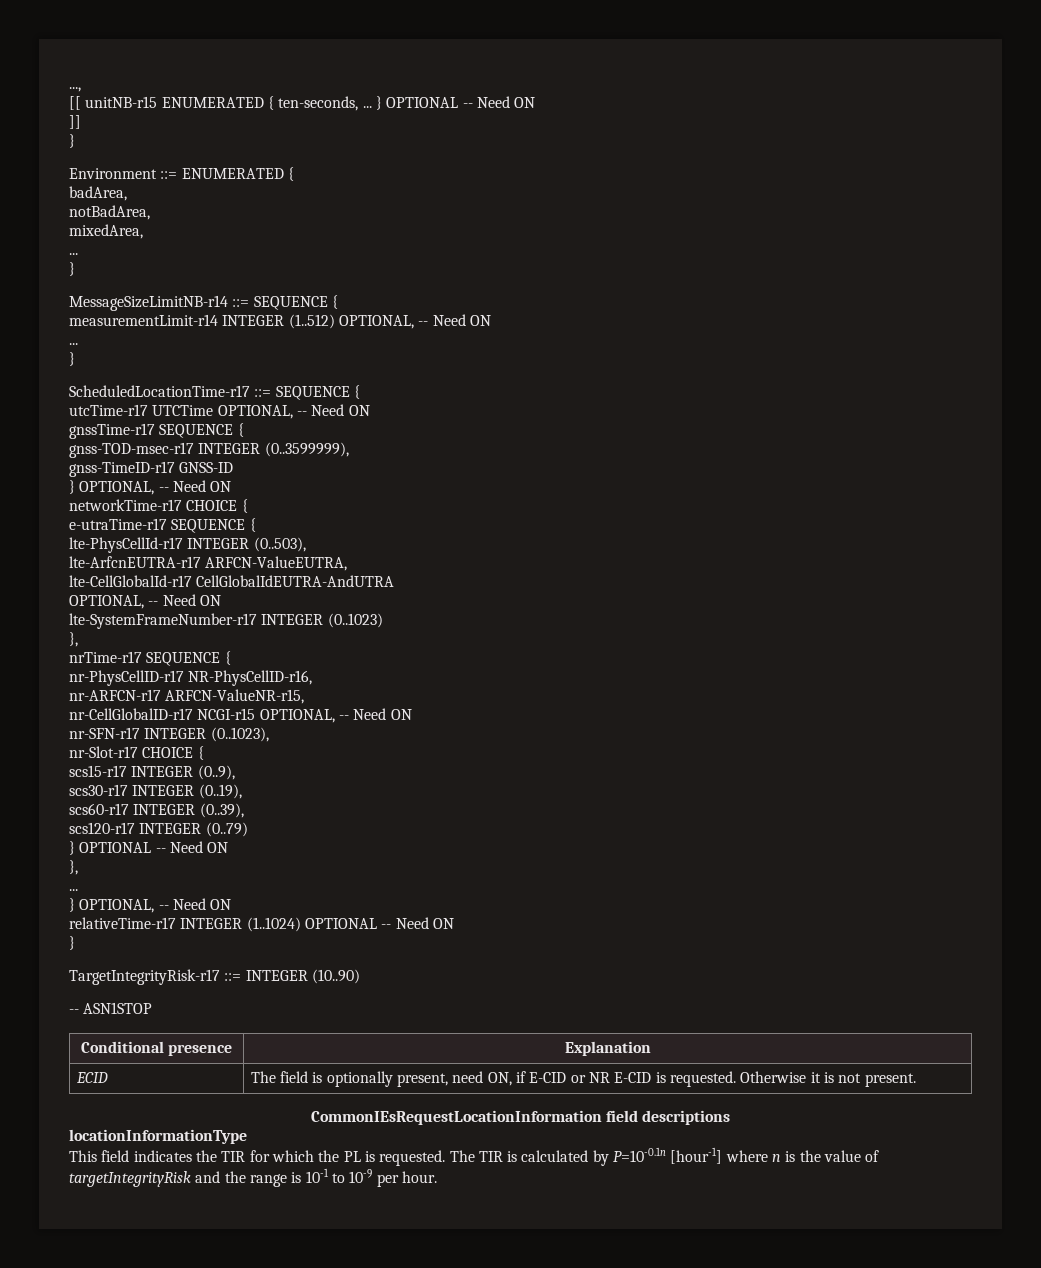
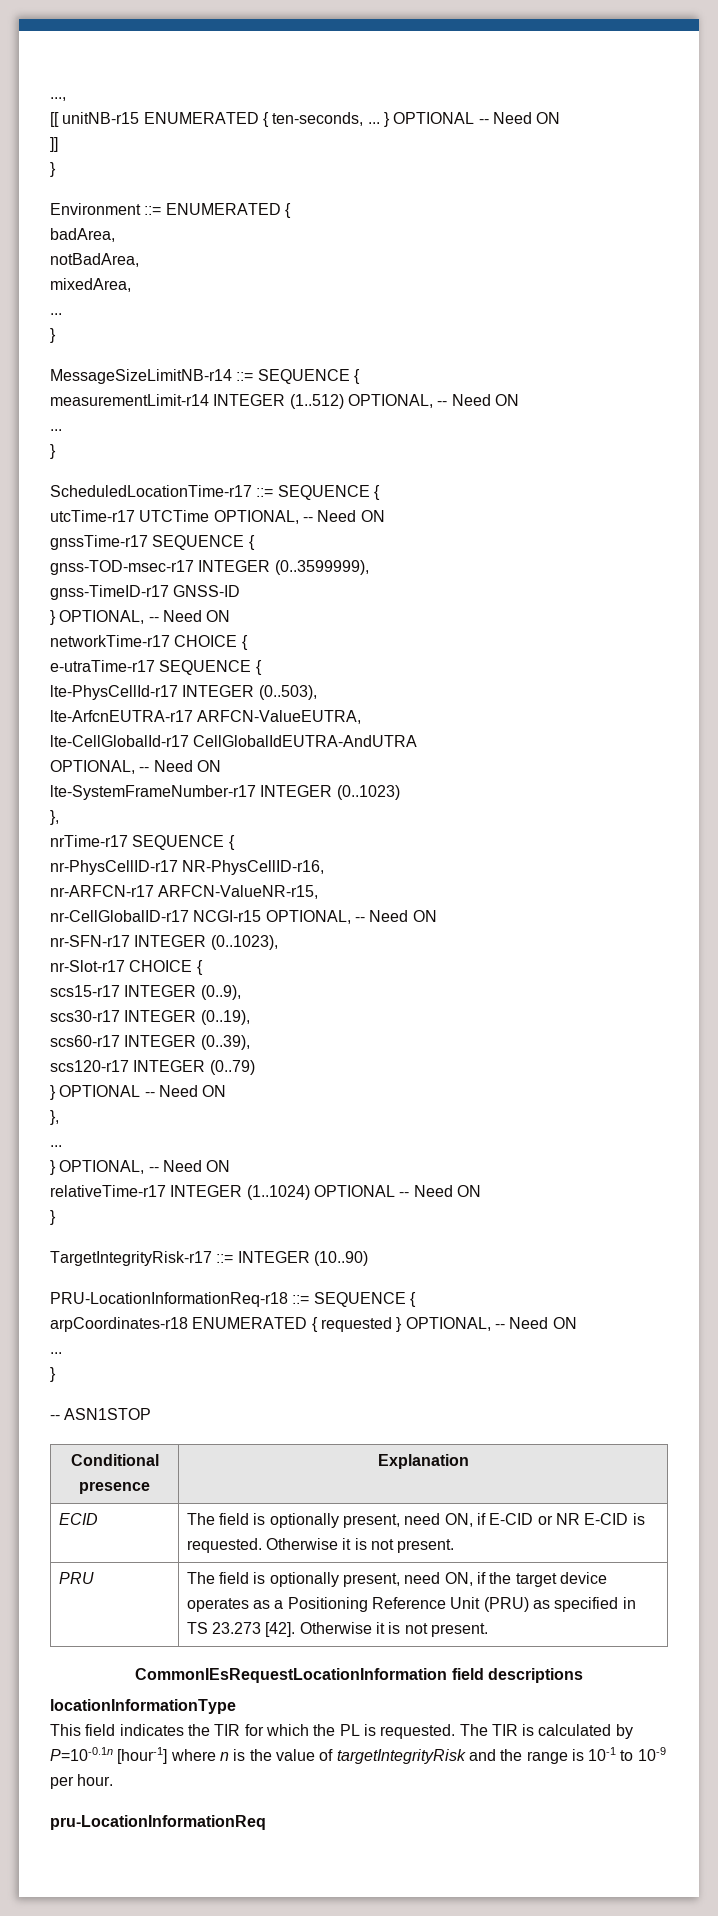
+ PRU-LocationInformationReq-r18 ::= SEQUENCE {
+ arpCoordinates-r18 ENUMERATED { requested } OPTIONAL, -- Need ON
+ ...
+ }
+ PRU | The field is optionally present, need ON, if the target device operates as a Positioning Reference Unit (PRU) as specified in TS 23.273 [42]. Otherwise it is not present.
+ pru-LocationInformationReq

